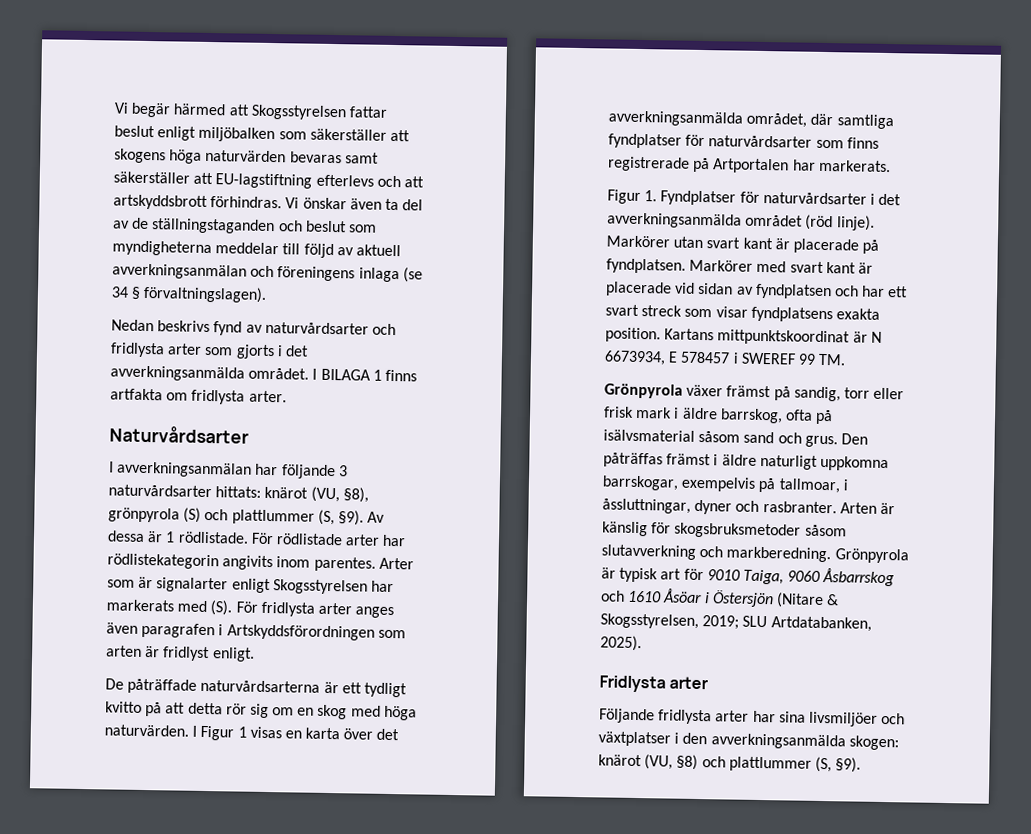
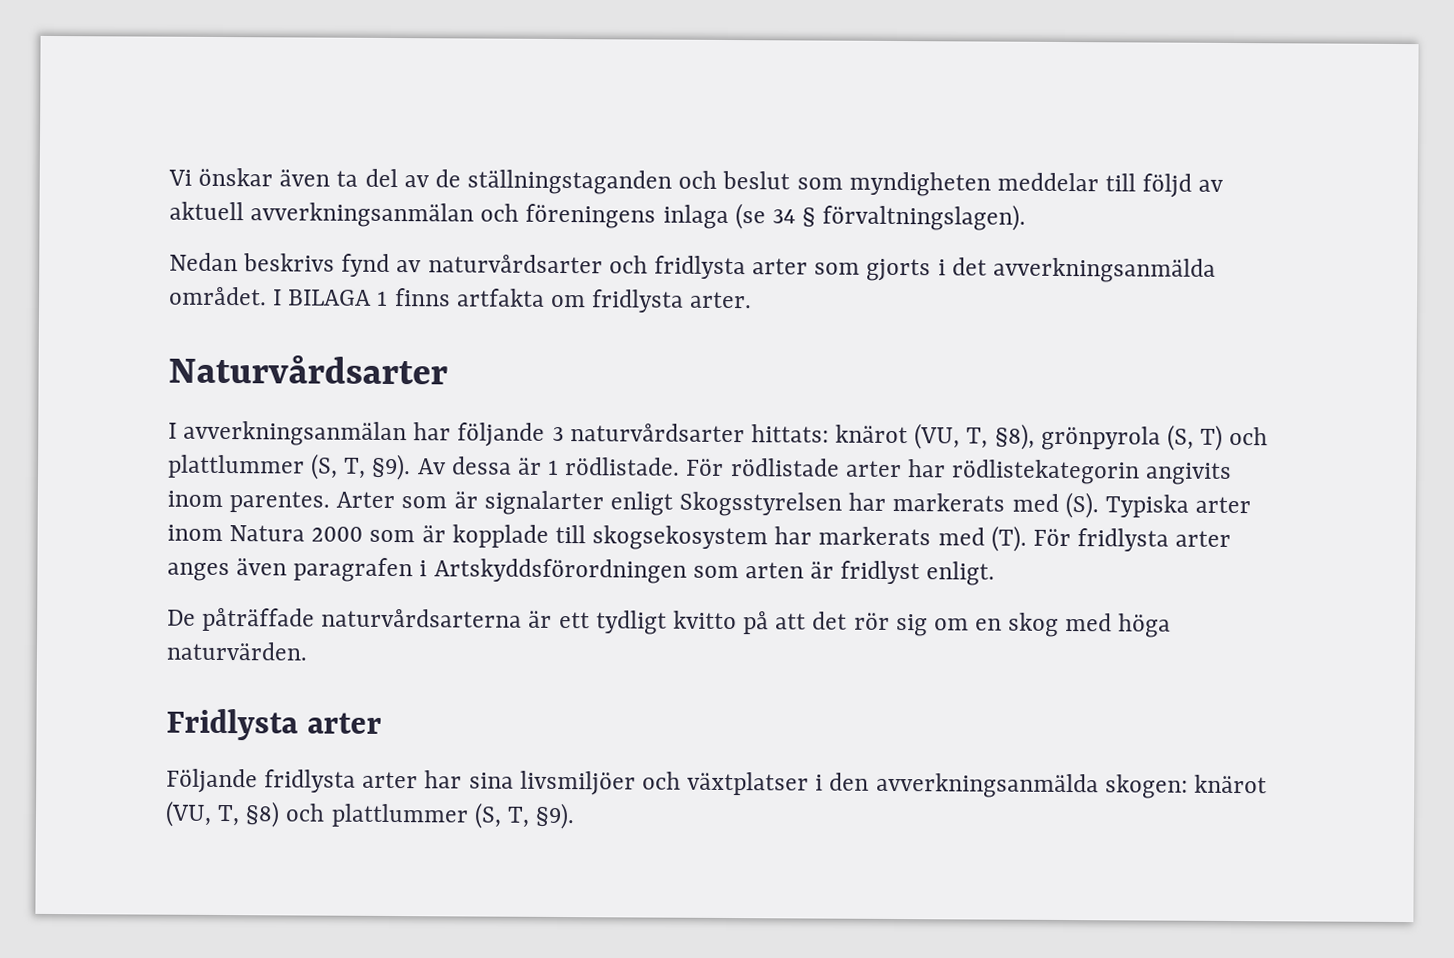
- Vi begär härmed att Skogsstyrelsen fattar beslut enligt miljöbalken som säkerställer att skogens höga naturvärden bevaras samt säkerställer att EU-lagstiftning efterlevs och att artskyddsbrott förhindras. Vi önskar även ta del av de ställningstaganden och beslut som myndigheterna meddelar till följd av aktuell avverkningsanmälan och föreningens inlaga (se 34 § förvaltningslagen).
+ Vi önskar även ta del av de ställningstaganden och beslut som myndigheten meddelar till följd av aktuell avverkningsanmälan och föreningens inlaga (se 34 § förvaltningslagen).
- I avverkningsanmälan har följande 3 naturvårdsarter hittats: knärot (VU, §8), grönpyrola (S) och plattlummer (S, §9).
+ I avverkningsanmälan har följande 3 naturvårdsarter hittats: knärot (VU, T, §8), grönpyrola (S, T) och plattlummer (S, T, §9).
- Arter som är signalarter enligt Skogsstyrelsen har markerats med (S). För fridlysta arter anges även paragrafen i Artskyddsförordningen som arten är fridlyst enligt.
+ Arter som är signalarter enligt Skogsstyrelsen har markerats med (S). Typiska arter inom Natura 2000 som är kopplade till skogsekosystem har markerats med (T). För fridlysta arter anges även paragrafen i Artskyddsförordningen som arten är fridlyst enligt.
- De påträffade naturvårdsarterna är ett tydligt kvitto på att detta rör sig om en skog med höga naturvärden. I Figur 1 visas en karta över det avverkningsanmälda området, där samtliga fyndplatser för naturvårdsarter som finns registrerade på Artportalen har markerats.
- Figur 1. Fyndplatser för naturvårdsarter i det avverkningsanmälda området (röd linje). Markörer utan svart kant är placerade på fyndplatsen. Markörer med svart kant är placerade vid sidan av fyndplatsen och har ett svart streck som visar fyndplatsens exakta position. Kartans mittpunktskoordinat är N 6673934, E 578457 i SWEREF 99 TM.
- Grönpyrola växer främst på sandig, torr eller frisk mark i äldre barrskog, ofta på isälvsmaterial såsom sand och grus. Den påträffas främst i äldre naturligt uppkomna barrskogar, exempelvis på tallmoar, i åssluttningar, dyner och rasbranter. Arten är känslig för skogsbruksmetoder såsom slutavverkning och markberedning. Grönpyrola är typisk art för 9010 Taiga, 9060 Åsbarrskog och 1610 Åsöar i Östersjön (Nitare & Skogsstyrelsen, 2019; SLU Artdatabanken, 2025).
+ De påträffade naturvårdsarterna är ett tydligt kvitto på att det rör sig om en skog med höga naturvärden.
- Följande fridlysta arter har sina livsmiljöer och växtplatser i den avverkningsanmälda skogen: knärot (VU, §8) och plattlummer (S, §9).
+ Följande fridlysta arter har sina livsmiljöer och växtplatser i den avverkningsanmälda skogen: knärot (VU, T, §8) och plattlummer (S, T, §9).

